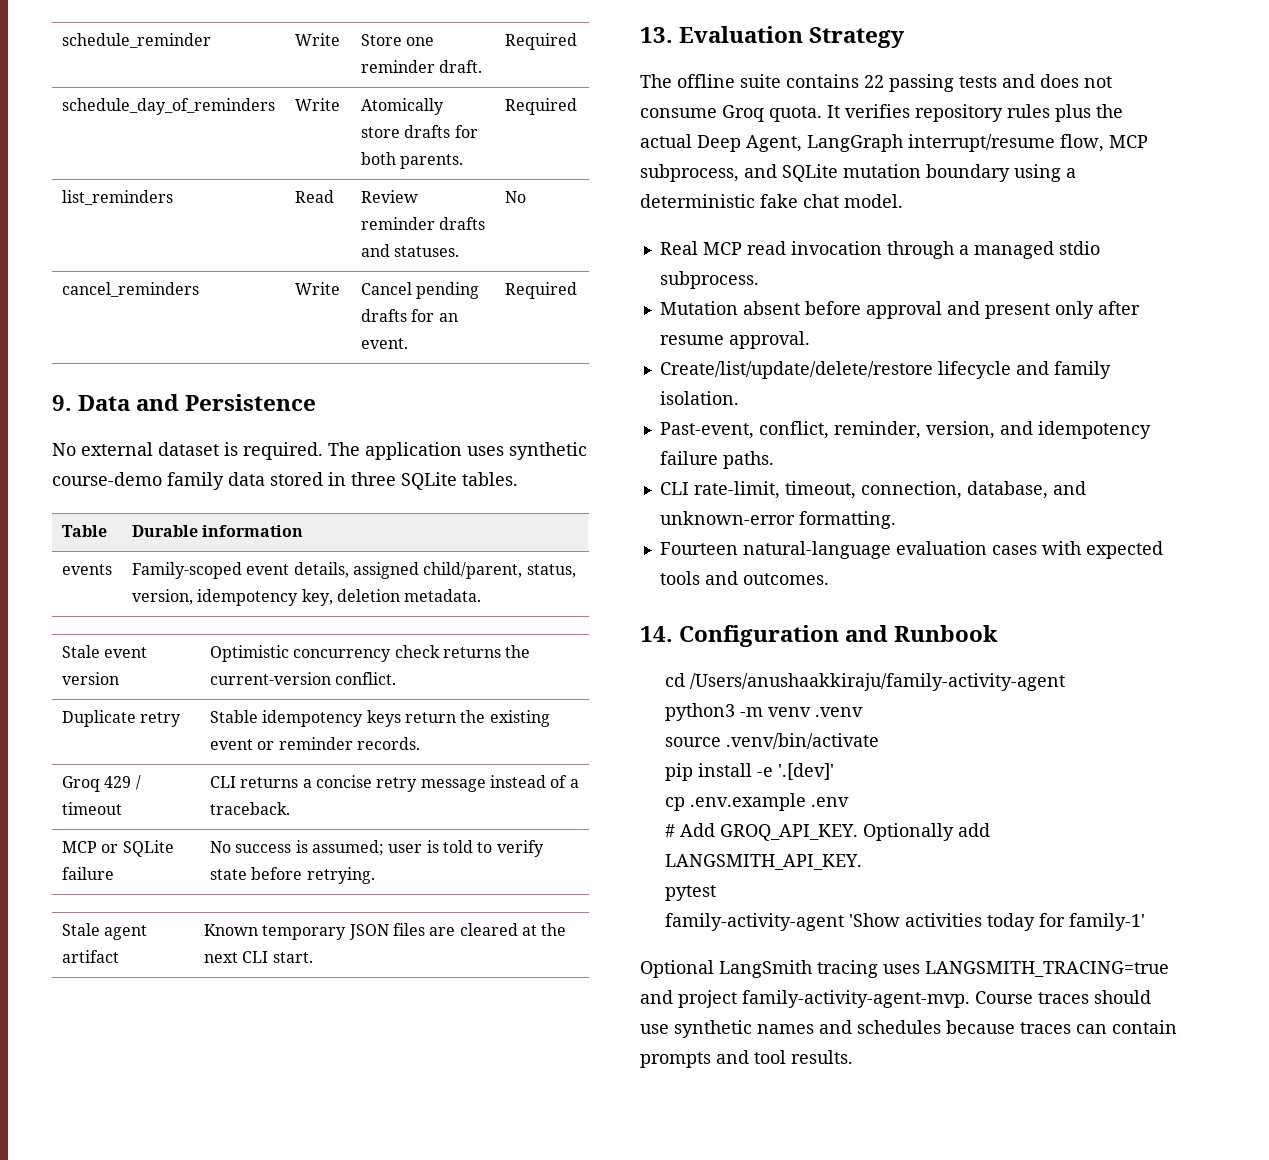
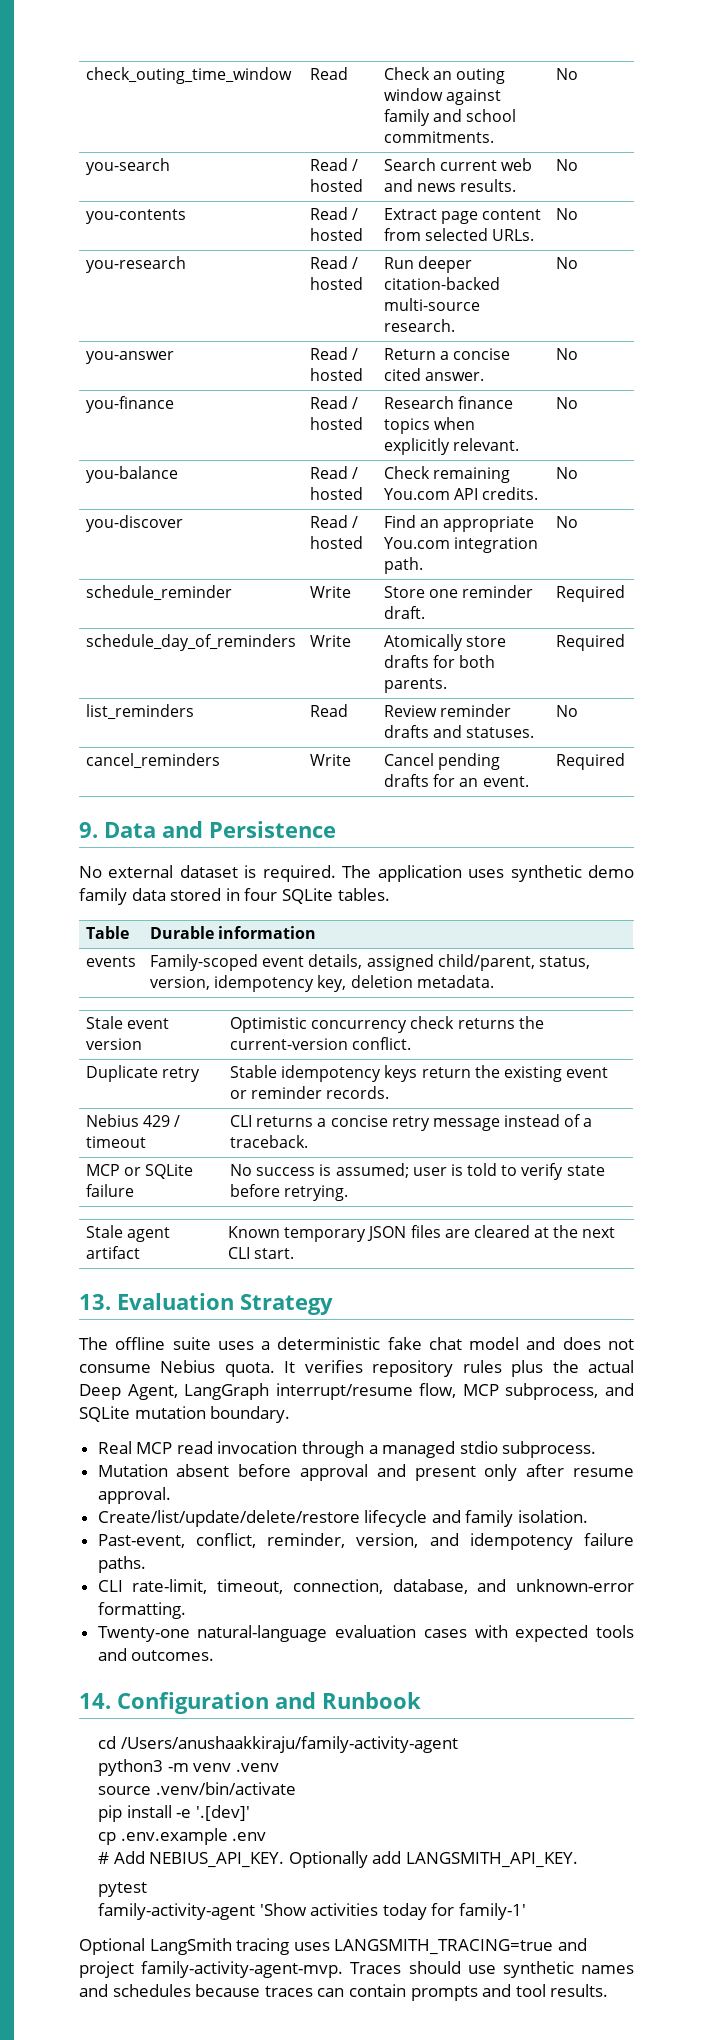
+ check_outing_time_window | Read | Check an outing window against family and school commitments. | No
+ you-search | Read / hosted | Search current web and news results. | No
+ you-contents | Read / hosted | Extract page content from selected URLs. | No
+ you-research | Read / hosted | Run deeper citation-backed multi-source research. | No
+ you-answer | Read / hosted | Return a concise cited answer. | No
+ you-finance | Read / hosted | Research finance topics when explicitly relevant. | No
+ you-balance | Read / hosted | Check remaining You.com API credits. | No
+ you-discover | Read / hosted | Find an appropriate You.com integration path. | No
- The application uses synthetic course-demo family data stored in three SQLite tables.
+ The application uses synthetic demo family data stored in four SQLite tables.
- Groq 429 / timeout | CLI returns a concise retry message instead of a traceback.
+ Nebius 429 / timeout | CLI returns a concise retry message instead of a traceback.
- The offline suite contains 22 passing tests and does not consume Groq quota.
+ The offline suite uses a deterministic fake chat model and does not consume Nebius quota.
- It verifies repository rules plus the actual Deep Agent, LangGraph interrupt/resume flow, MCP subprocess, and SQLite mutation boundary using a deterministic fake chat model.
+ It verifies repository rules plus the actual Deep Agent, LangGraph interrupt/resume flow, MCP subprocess, and SQLite mutation boundary.
- Fourteen natural-language evaluation cases with expected tools and outcomes.
+ Twenty-one natural-language evaluation cases with expected tools and outcomes.
- # Add GROQ_API_KEY.
+ # Add NEBIUS_API_KEY.
- Course traces should use synthetic names and schedules because traces can contain prompts and tool results.
+ Traces should use synthetic names and schedules because traces can contain prompts and tool results.

